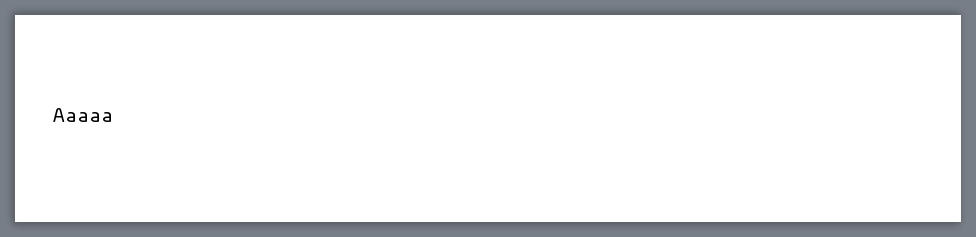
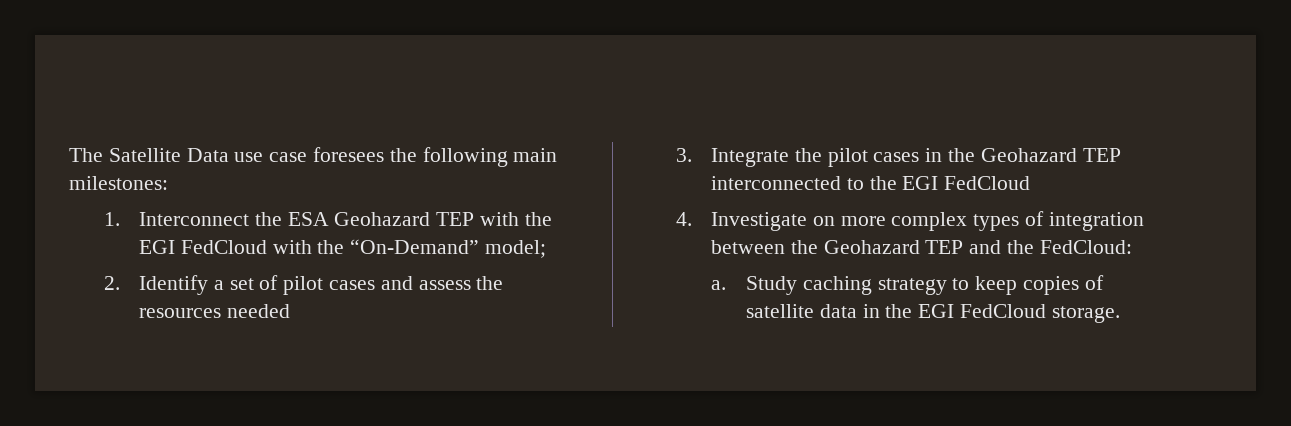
- Aaaaa
+ The Satellite Data use case foresees the following main milestones:
+ 1. Interconnect the ESA Geohazard TEP with the EGI FedCloud with the “On-Demand” model;
+ 2. Identify a set of pilot cases and assess the resources needed
+ 3. Integrate the pilot cases in the Geohazard TEP interconnected to the EGI FedCloud
+ 4. Investigate on more complex types of integration between the Geohazard TEP and the FedCloud:
+ a. Study caching strategy to keep copies of satellite data in the EGI FedCloud storage.

